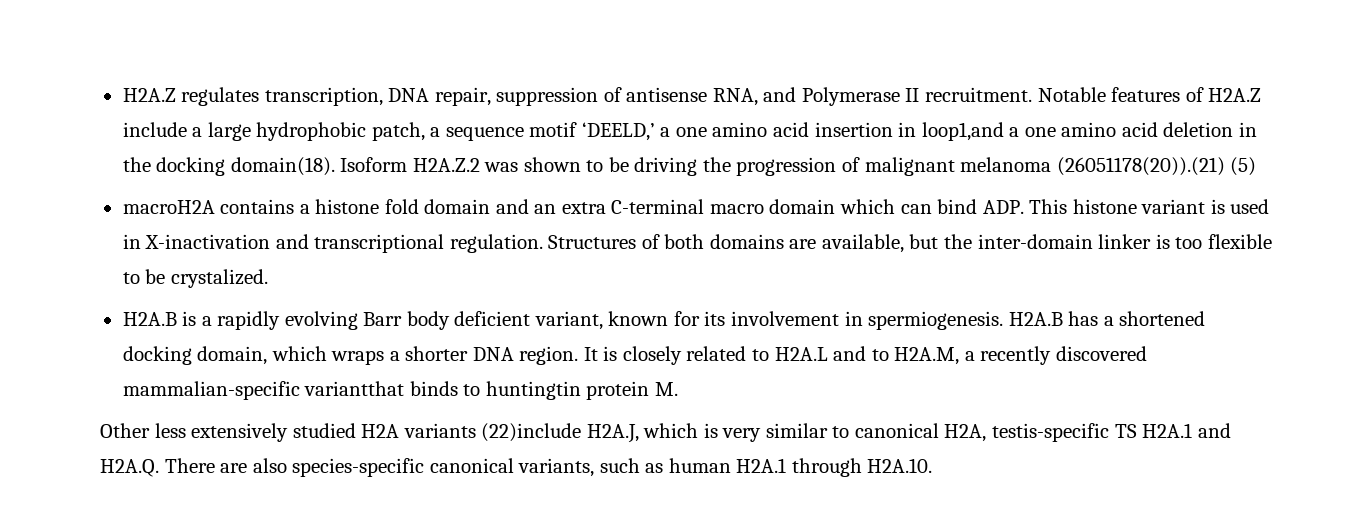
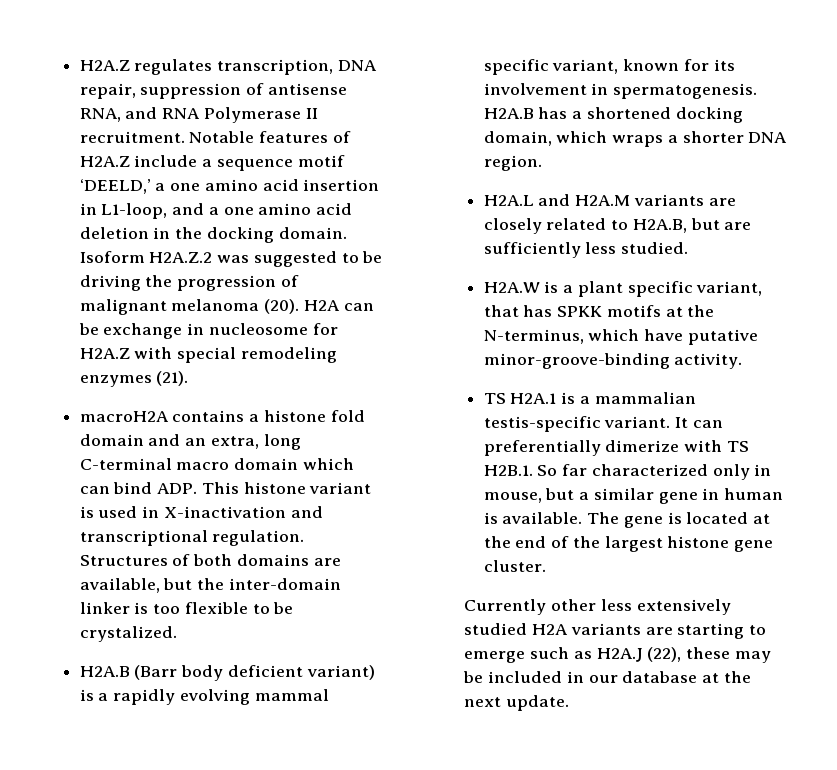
- H2A.Z regulates transcription, DNA repair, suppression of antisense RNA, and Polymerase II recruitment.
+ H2A.Z regulates transcription, DNA repair, suppression of antisense RNA, and RNA Polymerase II recruitment.
- Notable features of H2A.Z include a large hydrophobic patch, a sequence motif ‘DEELD,’ a one amino acid insertion in loop1,and a one amino acid deletion in the docking domain(18).
+ Notable features of H2A.Z include a sequence motif ‘DEELD,’ a one amino acid insertion in L1-loop, and a one amino acid deletion in the docking domain.
- Isoform H2A.Z.2 was shown to be driving the progression of malignant melanoma (26051178(20)).(21) (5)
+ Isoform H2A.Z.2 was suggested to be driving the progression of malignant melanoma (20). H2A can be exchange in nucleosome for H2A.Z with special remodeling enzymes (21).
- macroH2A contains a histone fold domain and an extra C-terminal macro domain which can bind ADP. This histone variant is used in X-inactivation and transcriptional regulation.
+ macroH2A contains a histone fold domain and an extra, long C-terminal macro domain which can bind ADP. This histone variant is used in X-inactivation and transcriptional regulation.
- H2A.B is a rapidly evolving Barr body deficient variant, known for its involvement in spermiogenesis.
+ H2A.B (Barr body deficient variant) is a rapidly evolving mammal specific variant, known for its involvement in spermatogenesis.
- H2A.B has a shortened docking domain, which wraps a shorter DNA region. It is closely related to H2A.L and to H2A.M, a recently discovered mammalian-specific variantthat binds to huntingtin protein M.
- Other less extensively studied H2A variants (22)include H2A.J, which is very similar to canonical H2A, testis-specific TS H2A.1 and H2A.Q. There are also species-specific canonical variants, such as human H2A.1 through H2A.10.
+ H2A.B has a shortened docking domain, which wraps a shorter DNA region.
+ H2A.L and H2A.M variants are closely related to H2A.B, but are sufficiently less studied.
+ H2A.W is a plant specific variant, that has SPKK motifs at the N-terminus, which have putative minor-groove-binding activity.
+ TS H2A.1 is a mammalian testis-specific variant. It can preferentially dimerize with TS H2B.1. So far characterized only in mouse, but a similar gene in human is available. The gene is located at the end of the largest histone gene cluster.
+ Currently other less extensively studied H2A variants are starting to emerge such as H2A.J (22), these may be included in our database at the next update.

